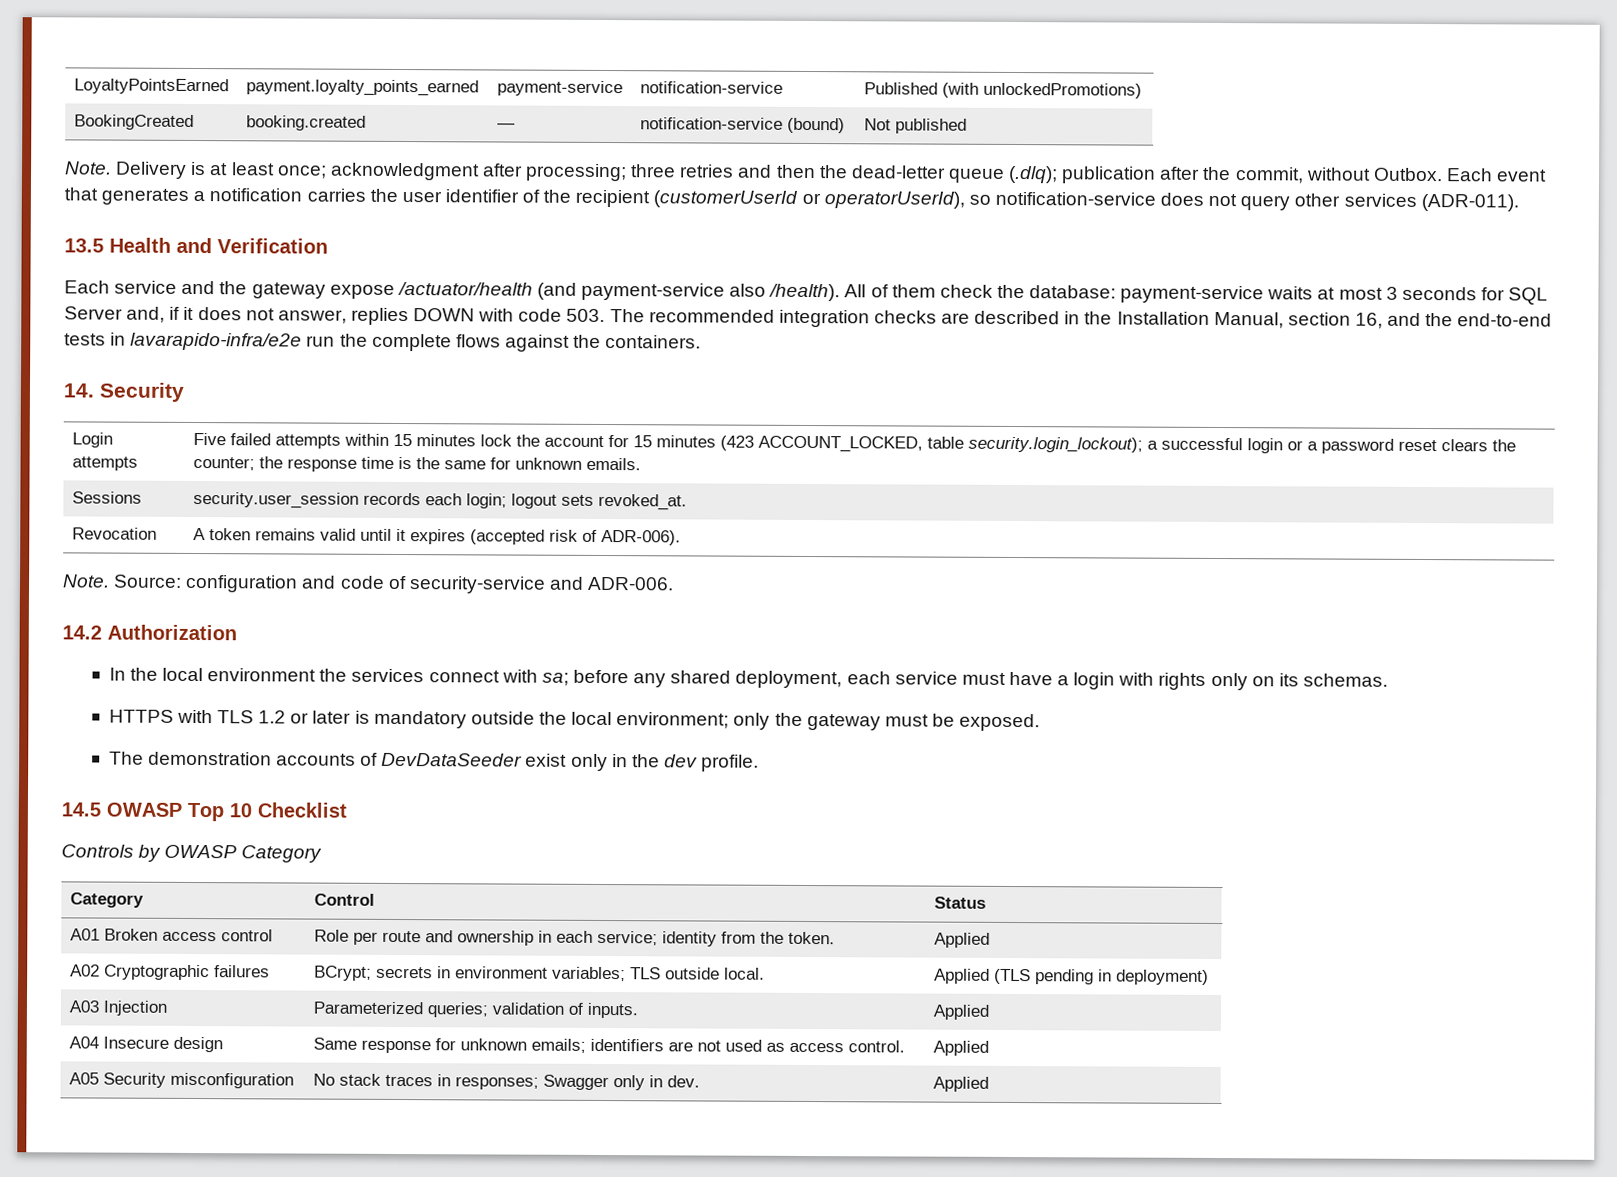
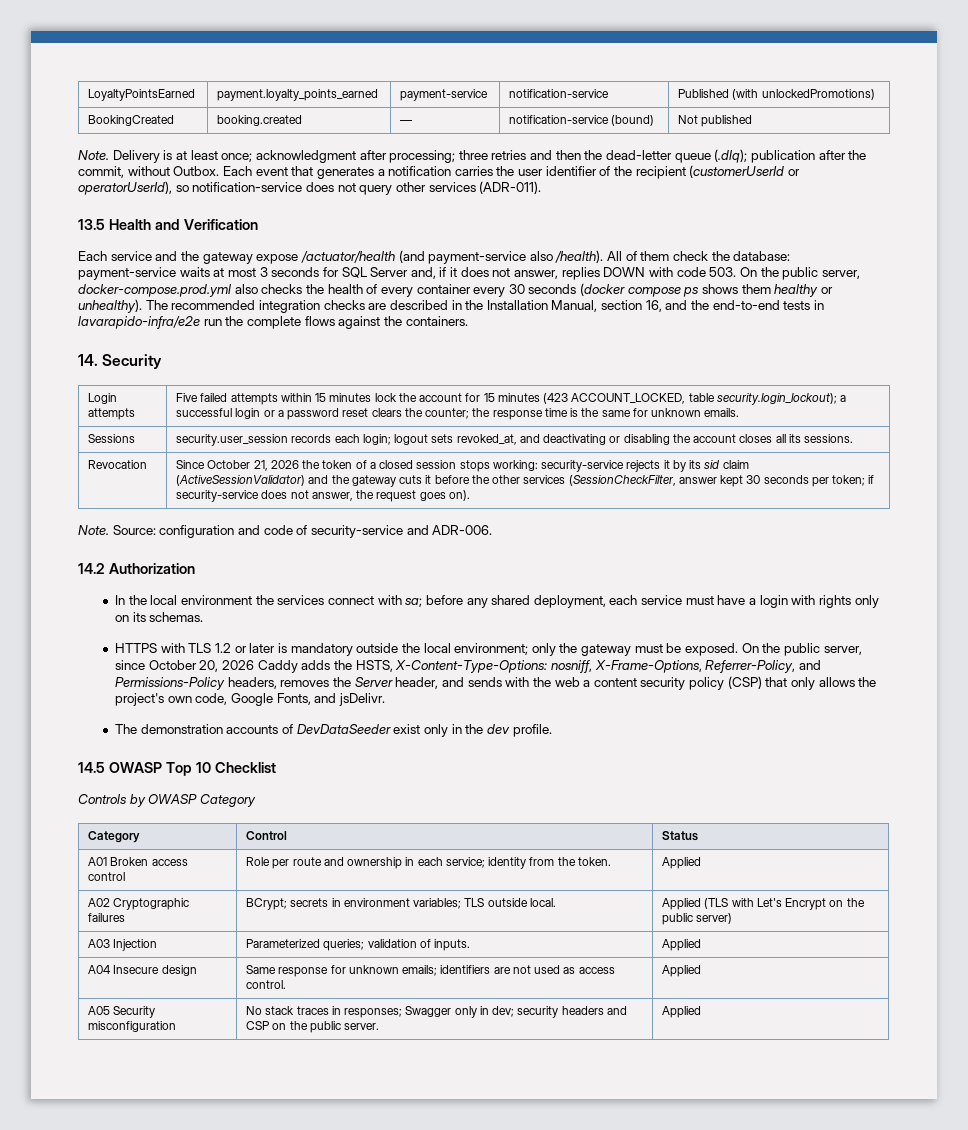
- All of them check the database: payment-service waits at most 3 seconds for SQL Server and, if it does not answer, replies DOWN with code 503. The recommended integration checks are described in the Installation Manual, section 16, and the end-to-end tests in lavarapido-infra/e2e run the complete flows against the containers.
+ All of them check the database: payment-service waits at most 3 seconds for SQL Server and, if it does not answer, replies DOWN with code 503. On the public server, docker-compose.prod.yml also checks the health of every container every 30 seconds (docker compose ps shows them healthy or unhealthy). The recommended integration checks are described in the Installation Manual, section 16, and the end-to-end tests in lavarapido-infra/e2e run the complete flows against the containers.
- Sessions | security.user_session records each login; logout sets revoked_at.
- Revocation | A token remains valid until it expires (accepted risk of ADR-006).
+ Sessions | security.user_session records each login; logout sets revoked_at, and deactivating or disabling the account closes all its sessions.
+ Revocation | Since October 21, 2026 the token of a closed session stops working: security-service rejects it by its sid claim (ActiveSessionValidator) and the gateway cuts it before the other services (SessionCheckFilter, answer kept 30 seconds per token; if security-service does not answer, the request goes on).
+ On the public server, since October 20, 2026 Caddy adds the HSTS, X-Content-Type-Options: nosniff, X-Frame-Options, Referrer-Policy, and Permissions-Policy headers, removes the Server header, and sends with the web a content security policy (CSP) that only allows the project's own code, Google Fonts, and jsDelivr.
- A02 Cryptographic failures | BCrypt; secrets in environment variables; TLS outside local. | Applied (TLS pending in deployment)
+ A02 Cryptographic failures | BCrypt; secrets in environment variables; TLS outside local. | Applied (TLS with Let's Encrypt on the public server)
- A05 Security misconfiguration | No stack traces in responses; Swagger only in dev. | Applied
+ A05 Security misconfiguration | No stack traces in responses; Swagger only in dev; security headers and CSP on the public server. | Applied

